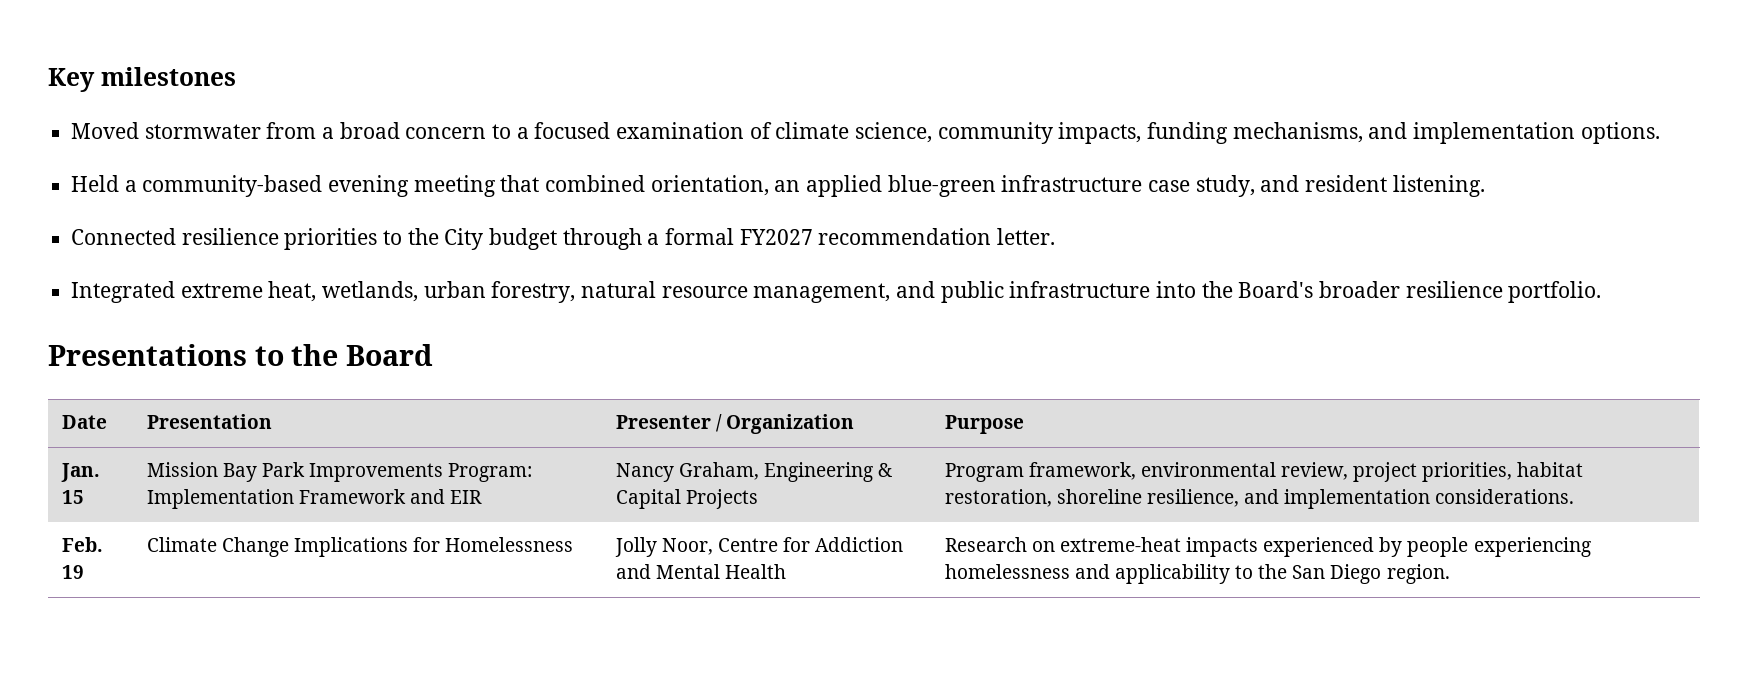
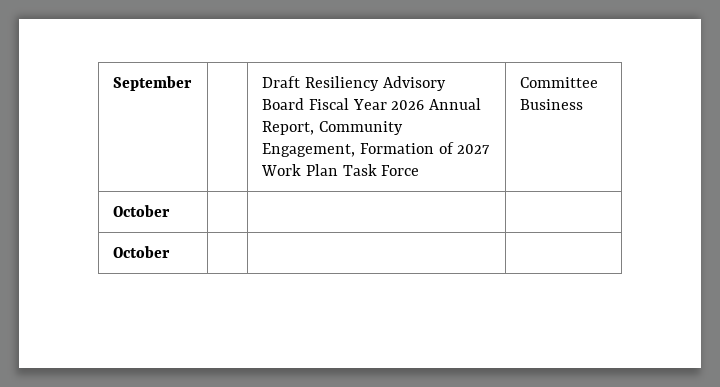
- Key milestones
- Moved stormwater from a broad concern to a focused examination of climate science, community impacts, funding mechanisms, and implementation options.
- Held a community-based evening meeting that combined orientation, an applied blue-green infrastructure case study, and resident listening.
- Connected resilience priorities to the City budget through a formal FY2027 recommendation letter.
- Integrated extreme heat, wetlands, urban forestry, natural resource management, and public infrastructure into the Board's broader resilience portfolio.
- Presentations to the Board
- Date | Presentation | Presenter / Organization | Purpose
- Jan. 15 | Mission Bay Park Improvements Program: Implementation Framework and EIR | Nancy Graham, Engineering & Capital Projects | Program framework, environmental review, project priorities, habitat restoration, shoreline resilience, and implementation considerations.
- Feb. 19 | Climate Change Implications for Homelessness | Jolly Noor, Centre for Addiction and Mental Health | Research on extreme-heat impacts experienced by people experiencing homelessness and applicability to the San Diego region.
+ September | | Draft Resiliency Advisory Board Fiscal Year 2026 Annual Report, Community Engagement, Formation of 2027 Work Plan Task Force | Committee Business
+ October | | |
+ October | | |

